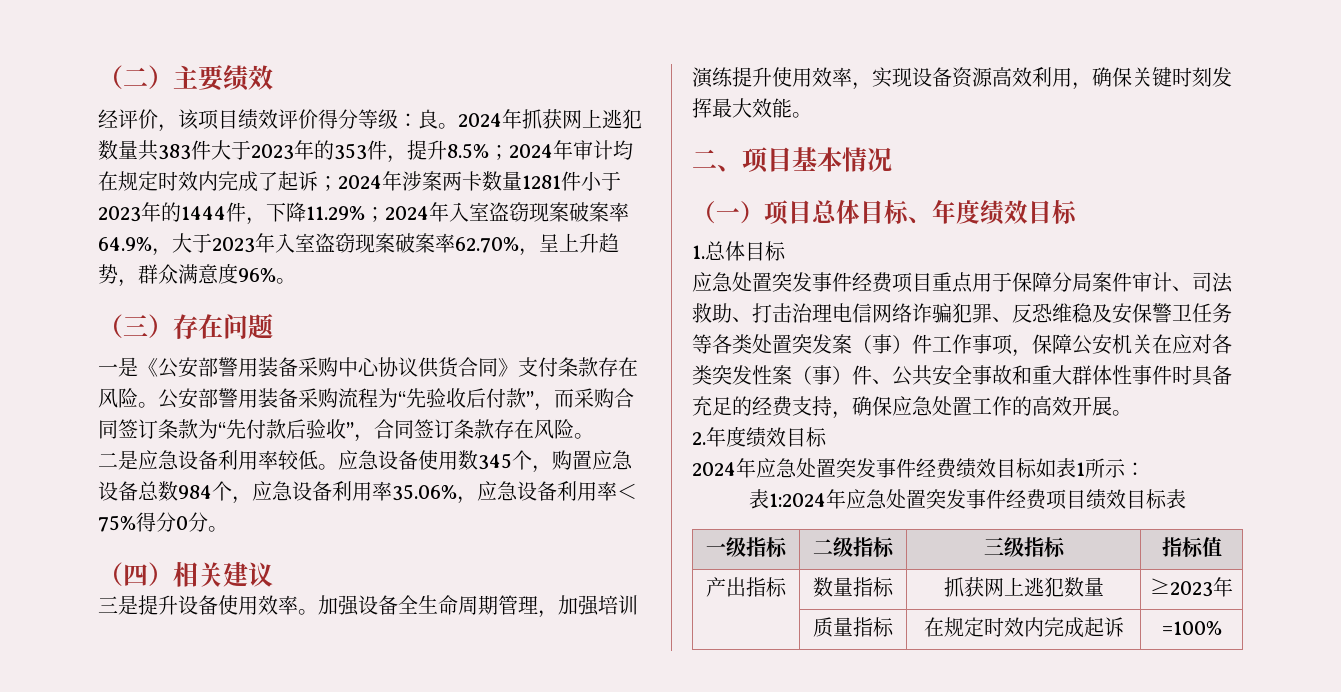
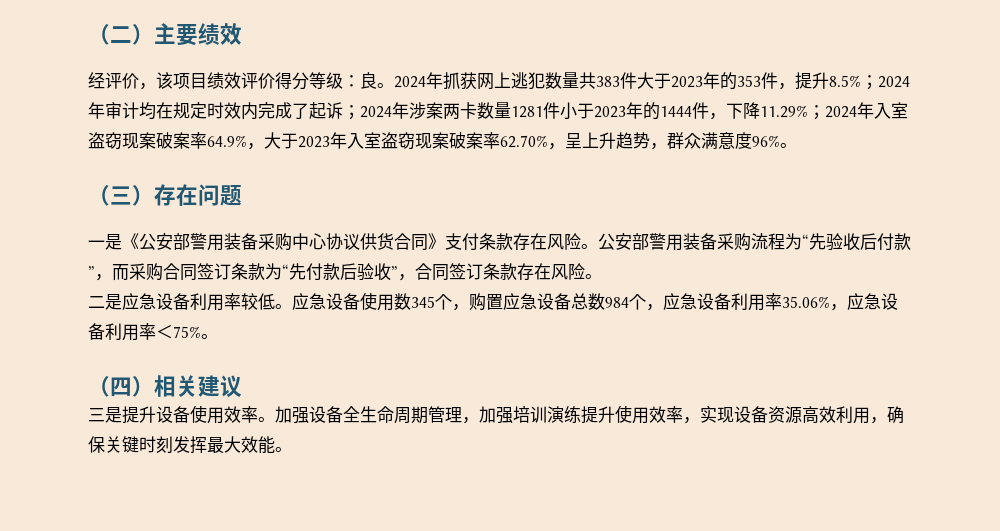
- 应急设备使用数345个，购置应急设备总数984个，应急设备利用率35.06%，应急设备利用率＜75%得分0分。
+ 应急设备使用数345个，购置应急设备总数984个，应急设备利用率35.06%，应急设备利用率＜75%。
- 二、项目基本情况
- （一）项目总体目标、年度绩效目标
- 1.总体目标
- 应急处置突发事件经费项目重点用于保障分局案件审计、司法救助、打击治理电信网络诈骗犯罪、反恐维稳及安保警卫任务等各类处置突发案（事）件工作事项，保障公安机关在应对各类突发性案（事）件、公共安全事故和重大群体性事件时具备充足的经费支持，确保应急处置工作的高效开展。
- 2.年度绩效目标
- 2024年应急处置突发事件经费绩效目标如表1所示：
- 表1:2024年应急处置突发事件经费项目绩效目标表
- 一级指标 | 二级指标 | 三级指标 | 指标值
- 产出指标 | 数量指标 | 抓获网上逃犯数量 | ≥2023年
- | 质量指标 | 在规定时效内完成起诉 | =100%

